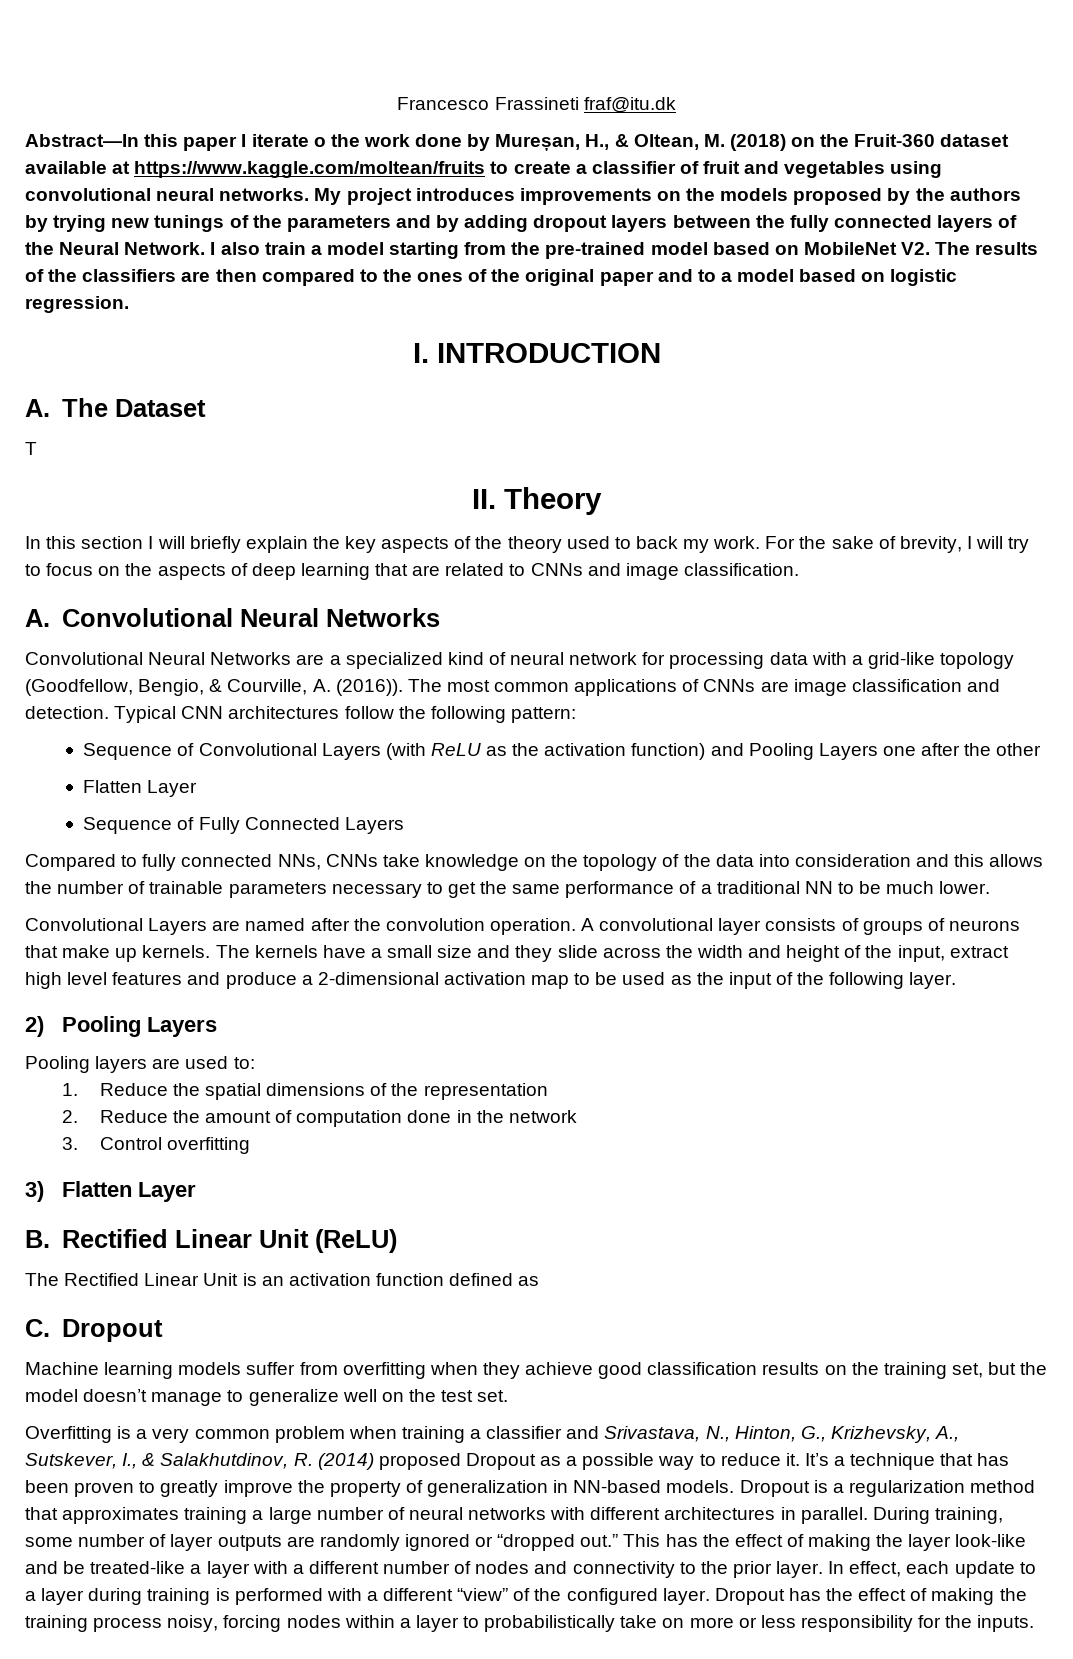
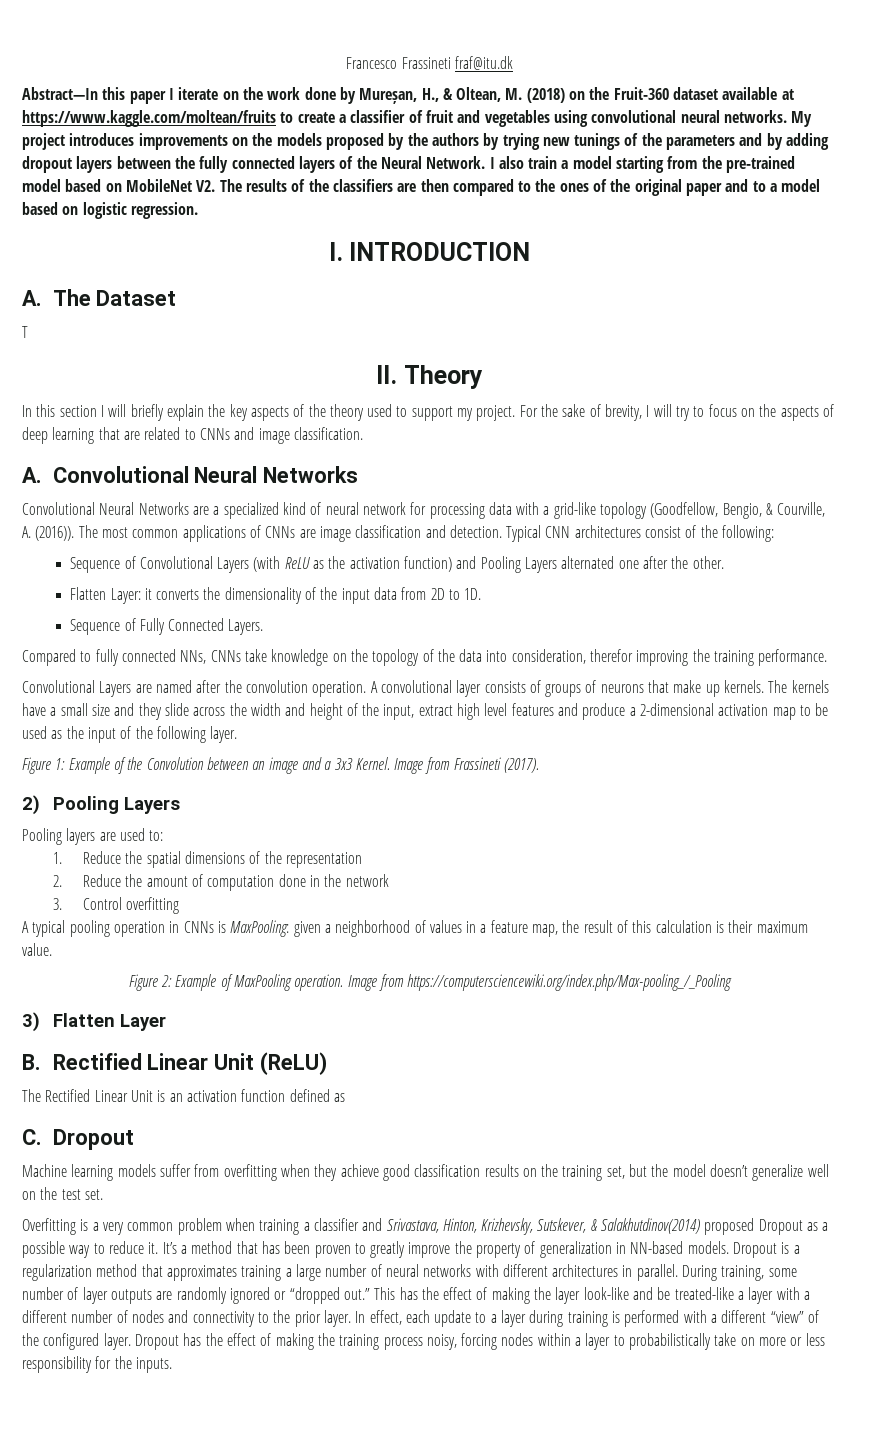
- Abstract—In this paper I iterate o the work done by Mureșan, H., & Oltean, M. (2018) on the Fruit-360 dataset available at https://www.kaggle.com/moltean/fruits to create a classifier of fruit and vegetables using convolutional neural networks.
+ Abstract—In this paper I iterate on the work done by Mureșan, H., & Oltean, M. (2018) on the Fruit-360 dataset available at https://www.kaggle.com/moltean/fruits to create a classifier of fruit and vegetables using convolutional neural networks.
- In this section I will briefly explain the key aspects of the theory used to back my work.
+ In this section I will briefly explain the key aspects of the theory used to support my project.
- Typical CNN architectures follow the following pattern:
+ Typical CNN architectures consist of the following:
- Sequence of Convolutional Layers (with ReLU as the activation function) and Pooling Layers one after the other
- Flatten Layer
+ Sequence of Convolutional Layers (with ReLU as the activation function) and Pooling Layers alternated one after the other.
+ Flatten Layer: it converts the dimensionality of the input data from 2D to 1D.
- Sequence of Fully Connected Layers
+ Sequence of Fully Connected Layers.
- Compared to fully connected NNs, CNNs take knowledge on the topology of the data into consideration and this allows the number of trainable parameters necessary to get the same performance of a traditional NN to be much lower.
+ Compared to fully connected NNs, CNNs take knowledge on the topology of the data into consideration, therefor improving the training performance.
+ Figure 1: Example of the Convolution between an image and a 3x3 Kernel. Image from Frassineti (2017).
+ A typical pooling operation in CNNs is MaxPooling: given a neighborhood of values in a feature map, the result of this calculation is their maximum value.
+ Figure 2: Example of MaxPooling operation. Image from https://computersciencewiki.org/index.php/Max-pooling_/_Pooling
- Machine learning models suffer from overfitting when they achieve good classification results on the training set, but the model doesn’t manage to generalize well on the test set.
+ Machine learning models suffer from overfitting when they achieve good classification results on the training set, but the model doesn’t generalize well on the test set.
- Overfitting is a very common problem when training a classifier and Srivastava, N., Hinton, G., Krizhevsky, A., Sutskever, I., & Salakhutdinov, R. (2014) proposed Dropout as a possible way to reduce it.
+ Overfitting is a very common problem when training a classifier and Srivastava, Hinton, Krizhevsky, Sutskever, & Salakhutdinov(2014) proposed Dropout as a possible way to reduce it.
- It’s a technique that has been proven to greatly improve the property of generalization in NN-based models.
+ It’s a method that has been proven to greatly improve the property of generalization in NN-based models.

